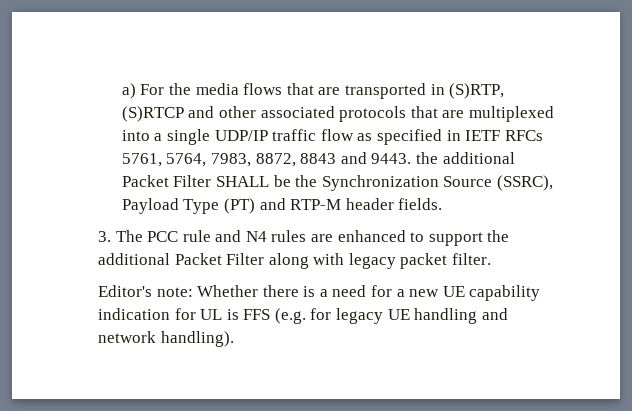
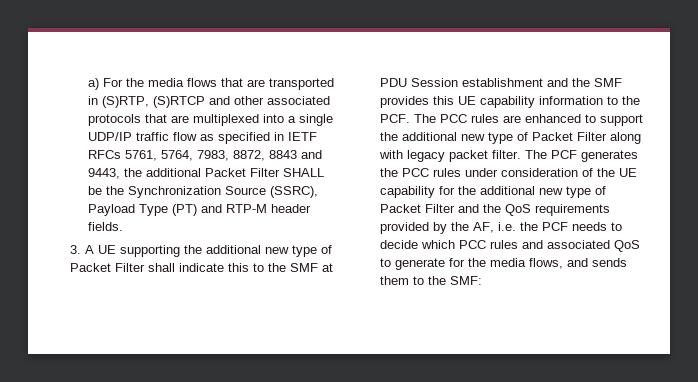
- a) For the media flows that are transported in (S)RTP, (S)RTCP and other associated protocols that are multiplexed into a single UDP/IP traffic flow as specified in IETF RFCs 5761, 5764, 7983, 8872, 8843 and 9443. the additional Packet Filter SHALL be the Synchronization Source (SSRC), Payload Type (PT) and RTP-M header fields.
+ a) For the media flows that are transported in (S)RTP, (S)RTCP and other associated protocols that are multiplexed into a single UDP/IP traffic flow as specified in IETF RFCs 5761, 5764, 7983, 8872, 8843 and 9443, the additional Packet Filter SHALL be the Synchronization Source (SSRC), Payload Type (PT) and RTP-M header fields.
- 3. The PCC rule and N4 rules are enhanced to support the additional Packet Filter along with legacy packet filter.
- Editor's note: Whether there is a need for a new UE capability indication for UL is FFS (e.g. for legacy UE handling and network handling).
+ 3. A UE supporting the additional new type of Packet Filter shall indicate this to the SMF at PDU Session establishment and the SMF provides this UE capability information to the PCF. The PCC rules are enhanced to support the additional new type of Packet Filter along with legacy packet filter. The PCF generates the PCC rules under consideration of the UE capability for the additional new type of Packet Filter and the QoS requirements provided by the AF, i.e. the PCF needs to decide which PCC rules and associated QoS to generate for the media flows, and sends them to the SMF:

